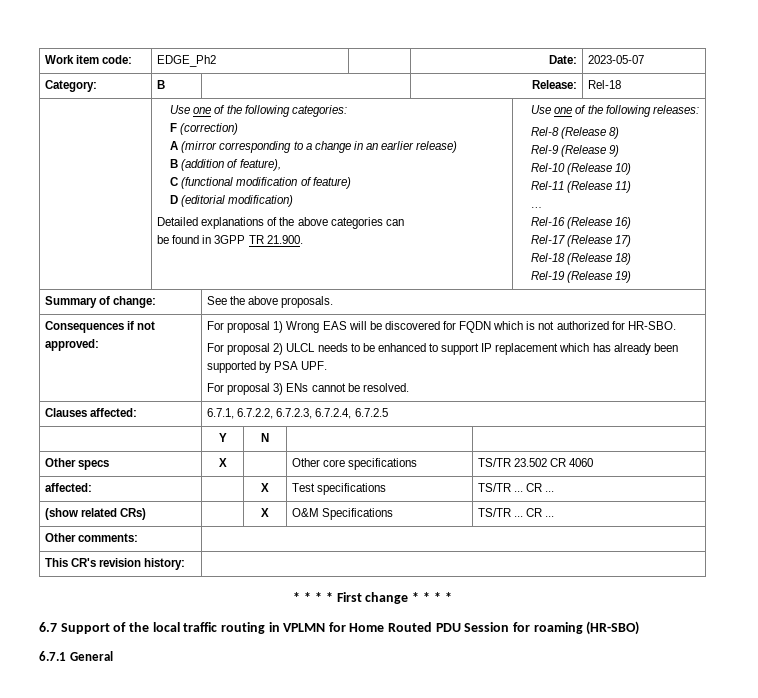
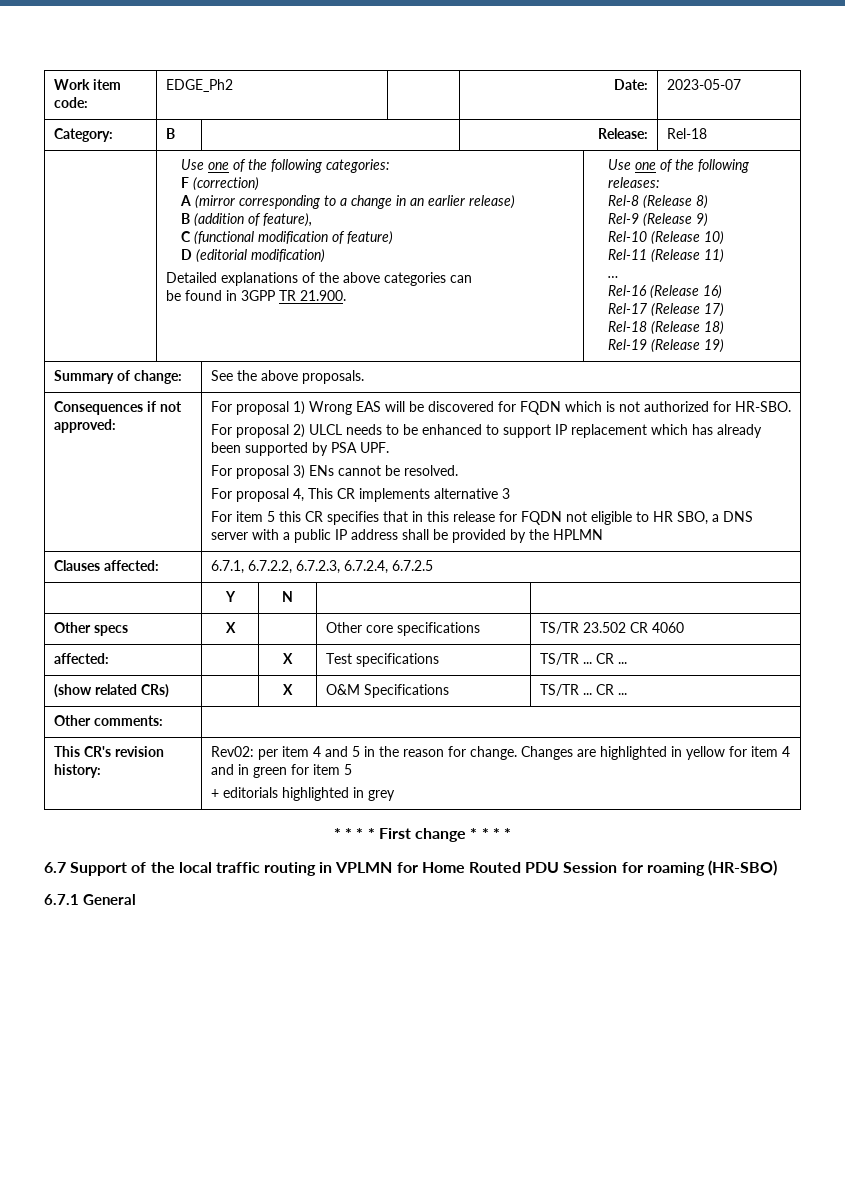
+ For proposal 4, This CR implements alternative 3
+ For item 5 this CR specifies that in this release for FQDN not eligible to HR SBO, a DNS server with a public IP address shall be provided by the HPLMN
- This CR's revision history: |
+ This CR's revision history: | Rev02: per item 4 and 5 in the reason for change. Changes are highlighted in yellow for item 4 and in green for item 5
+ + editorials highlighted in grey

